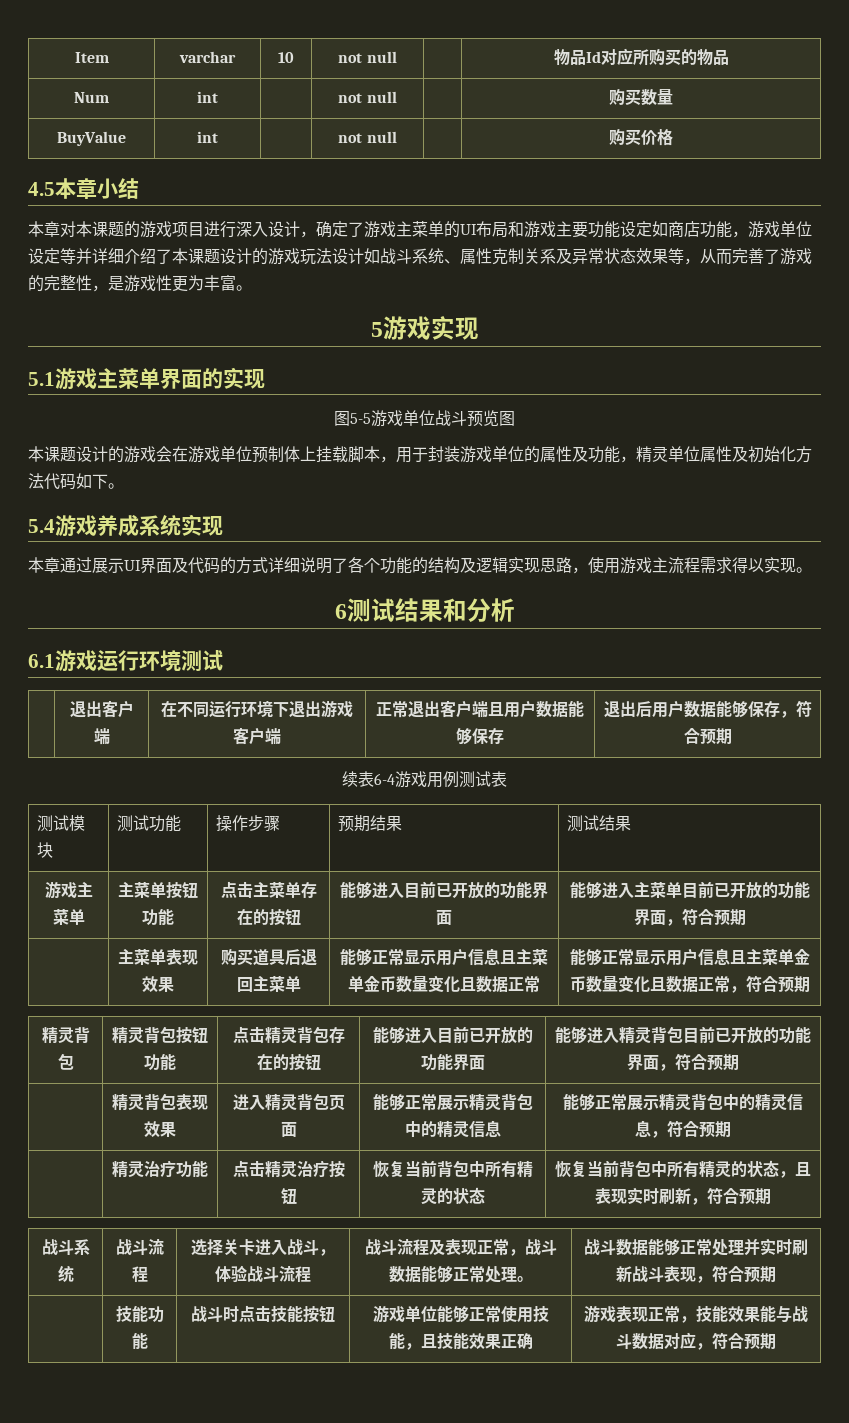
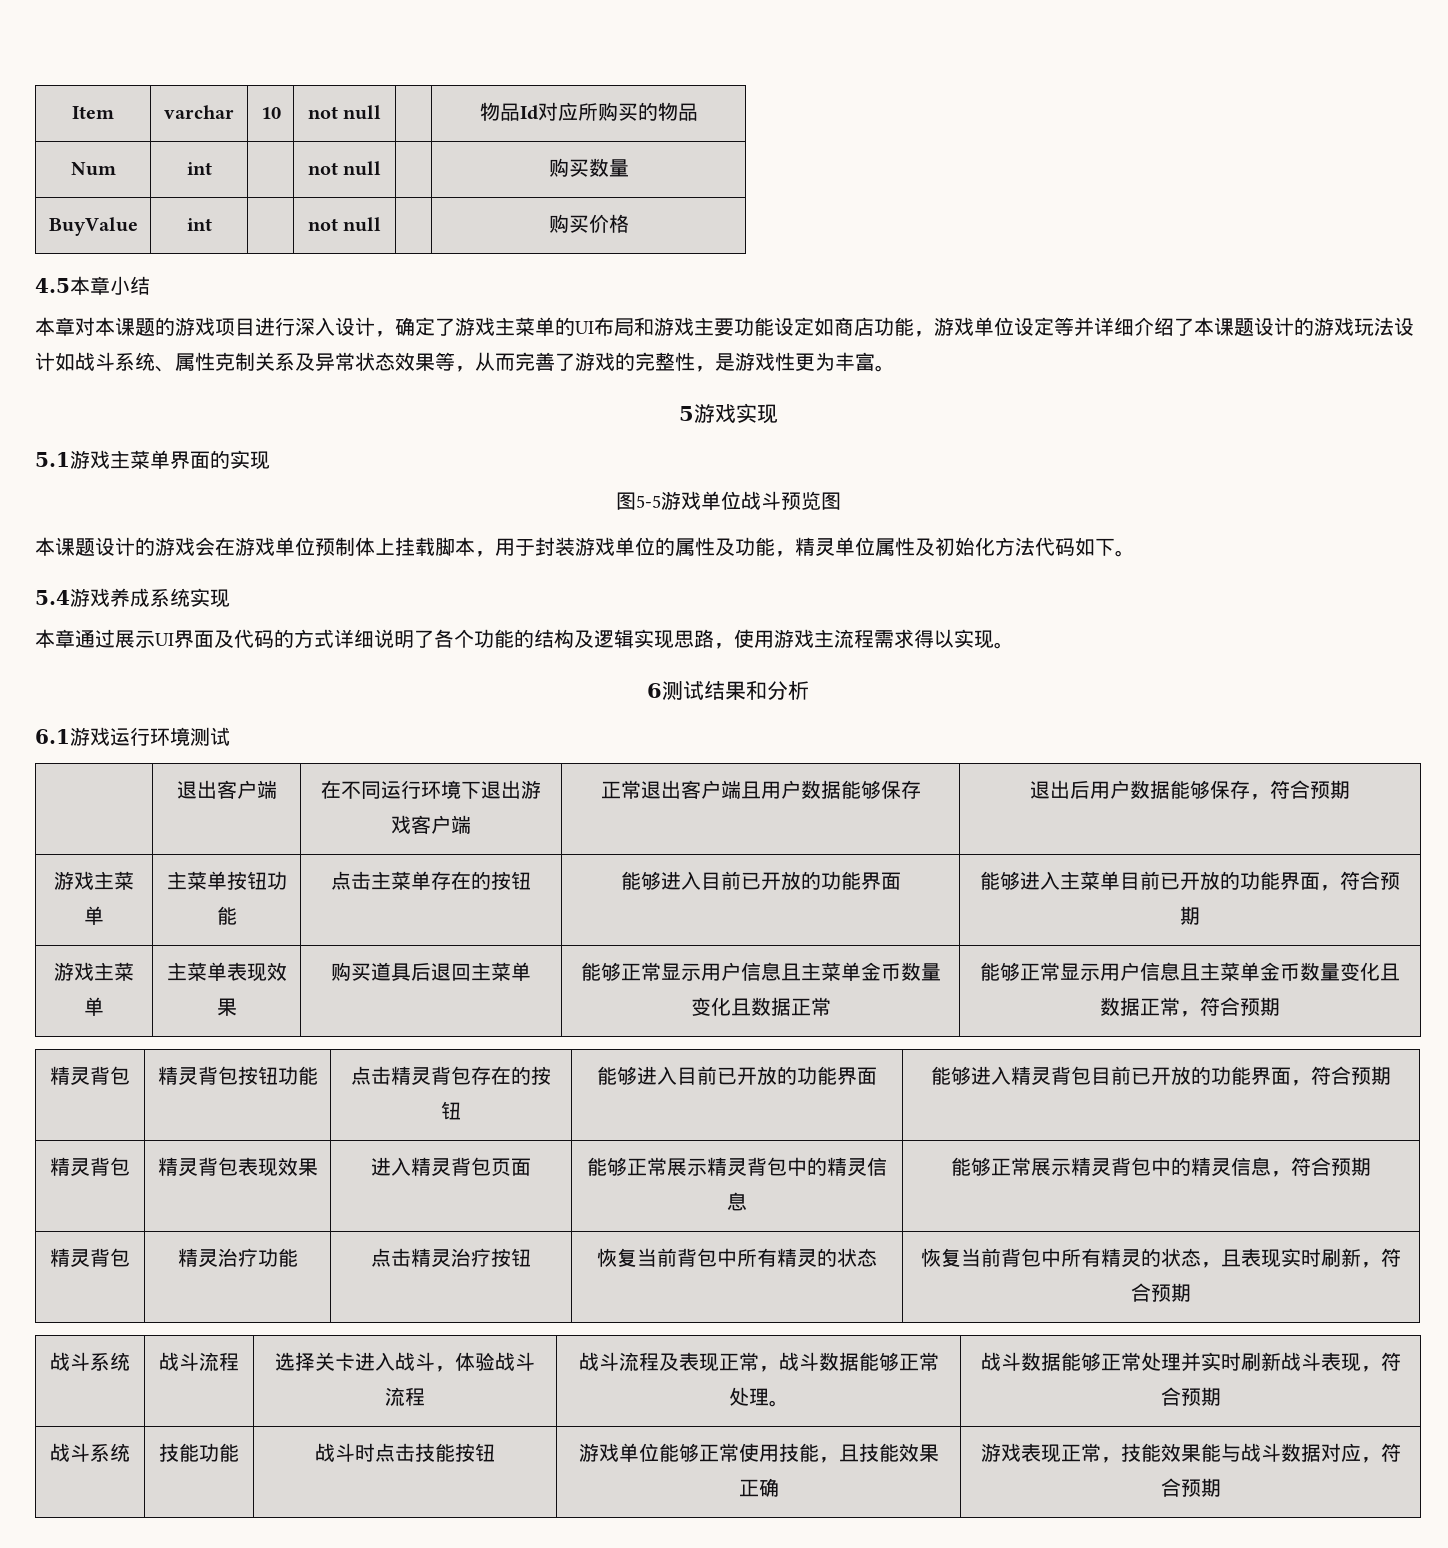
- 续表6-4游戏用例测试表
- 测试模块 | 测试功能 | 操作步骤 | 预期结果 | 测试结果
- | 主菜单表现效果 | 购买道具后退回主菜单 | 能够正常显示用户信息且主菜单金币数量变化且数据正常 | 能够正常显示用户信息且主菜单金币数量变化且数据正常，符合预期
+ 游戏主菜单 | 主菜单表现效果 | 购买道具后退回主菜单 | 能够正常显示用户信息且主菜单金币数量变化且数据正常 | 能够正常显示用户信息且主菜单金币数量变化且数据正常，符合预期
- | 精灵背包表现效果 | 进入精灵背包页面 | 能够正常展示精灵背包中的精灵信息 | 能够正常展示精灵背包中的精灵信息，符合预期
+ 精灵背包 | 精灵背包表现效果 | 进入精灵背包页面 | 能够正常展示精灵背包中的精灵信息 | 能够正常展示精灵背包中的精灵信息，符合预期
- | 精灵治疗功能 | 点击精灵治疗按钮 | 恢复当前背包中所有精灵的状态 | 恢复当前背包中所有精灵的状态，且表现实时刷新，符合预期
+ 精灵背包 | 精灵治疗功能 | 点击精灵治疗按钮 | 恢复当前背包中所有精灵的状态 | 恢复当前背包中所有精灵的状态，且表现实时刷新，符合预期
- | 技能功能 | 战斗时点击技能按钮 | 游戏单位能够正常使用技能，且技能效果正确 | 游戏表现正常，技能效果能与战斗数据对应，符合预期
+ 战斗系统 | 技能功能 | 战斗时点击技能按钮 | 游戏单位能够正常使用技能，且技能效果正确 | 游戏表现正常，技能效果能与战斗数据对应，符合预期

